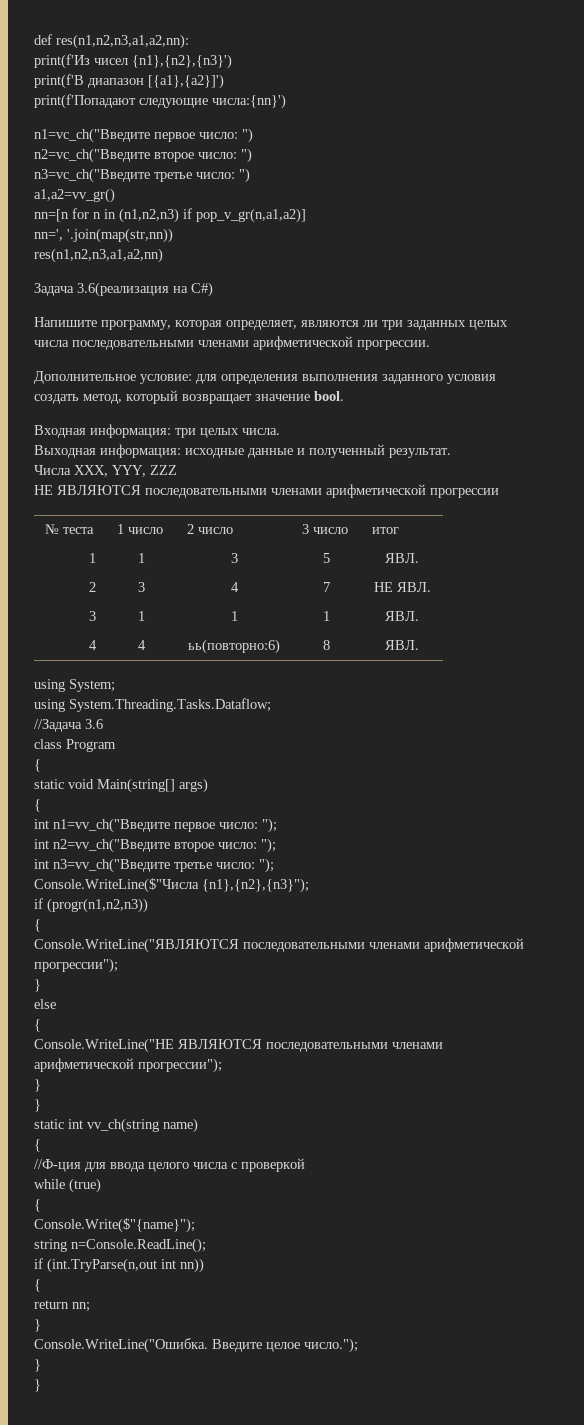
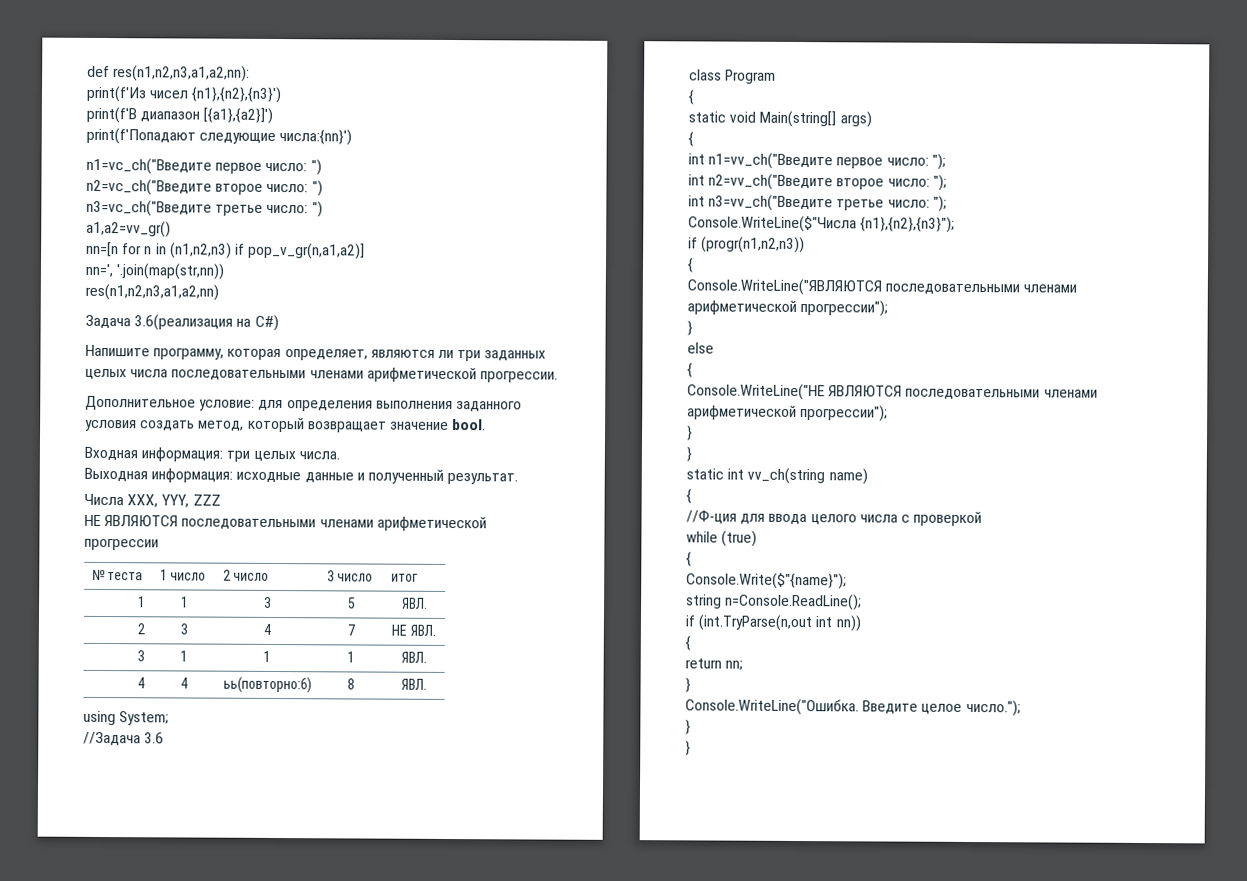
- using System.Threading.Tasks.Dataflow;

